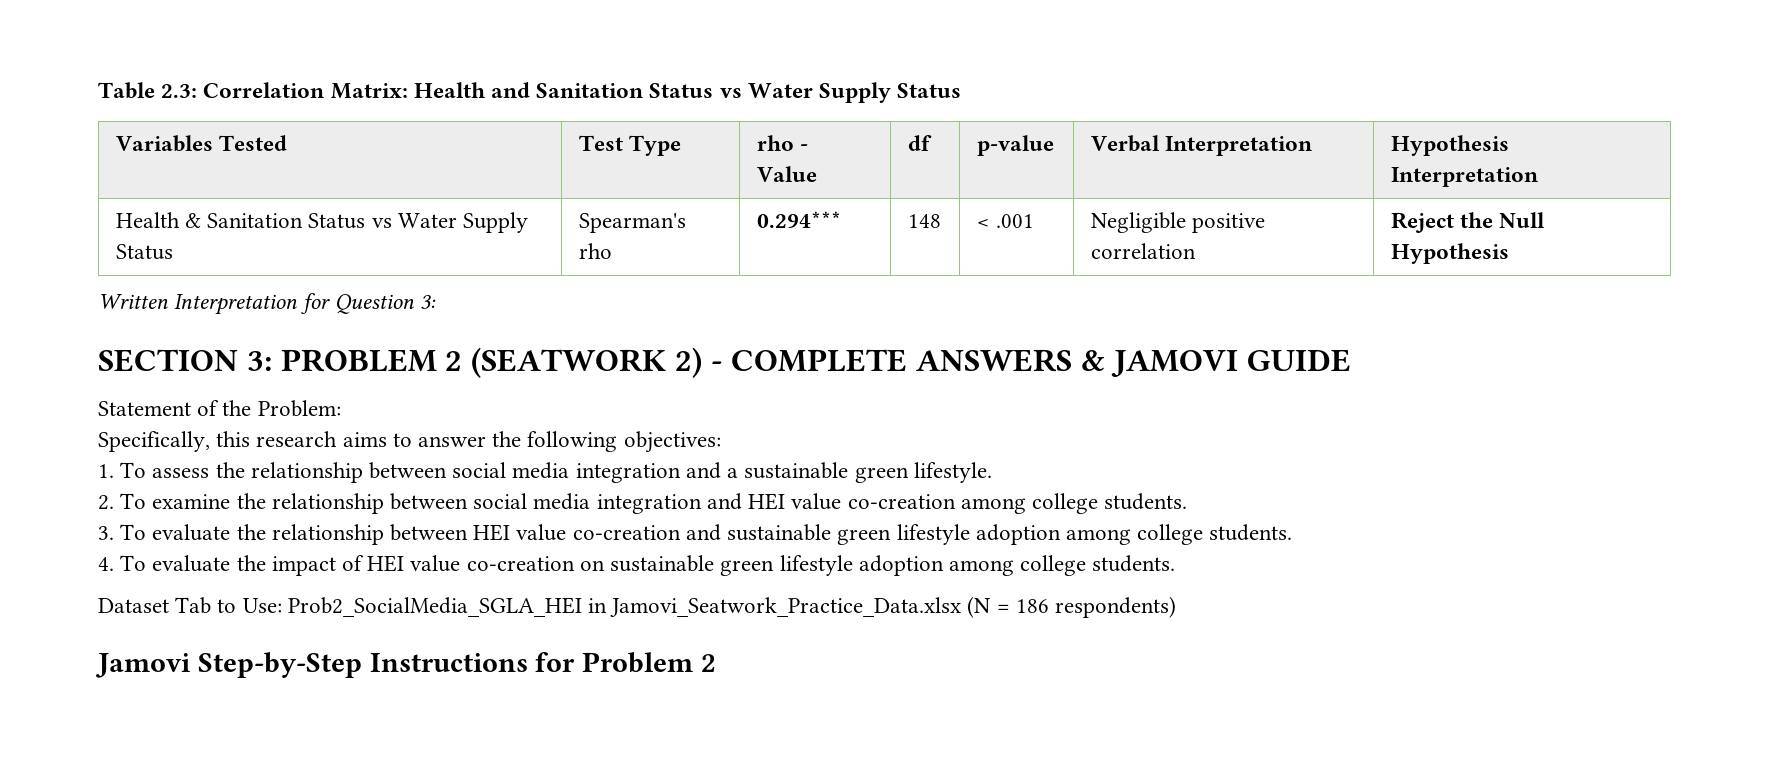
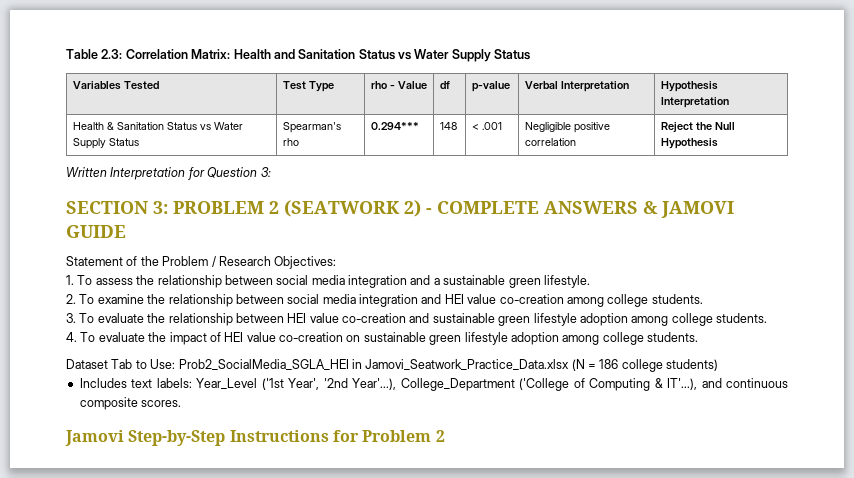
- Statement of the Problem:
- Specifically, this research aims to answer the following objectives:
+ Statement of the Problem / Research Objectives:
- Dataset Tab to Use: Prob2_SocialMedia_SGLA_HEI in Jamovi_Seatwork_Practice_Data.xlsx (N = 186 respondents)
+ Dataset Tab to Use: Prob2_SocialMedia_SGLA_HEI in Jamovi_Seatwork_Practice_Data.xlsx (N = 186 college students)
+ Includes text labels: Year_Level ('1st Year', '2nd Year'...), College_Department ('College of Computing & IT'...), and continuous composite scores.

